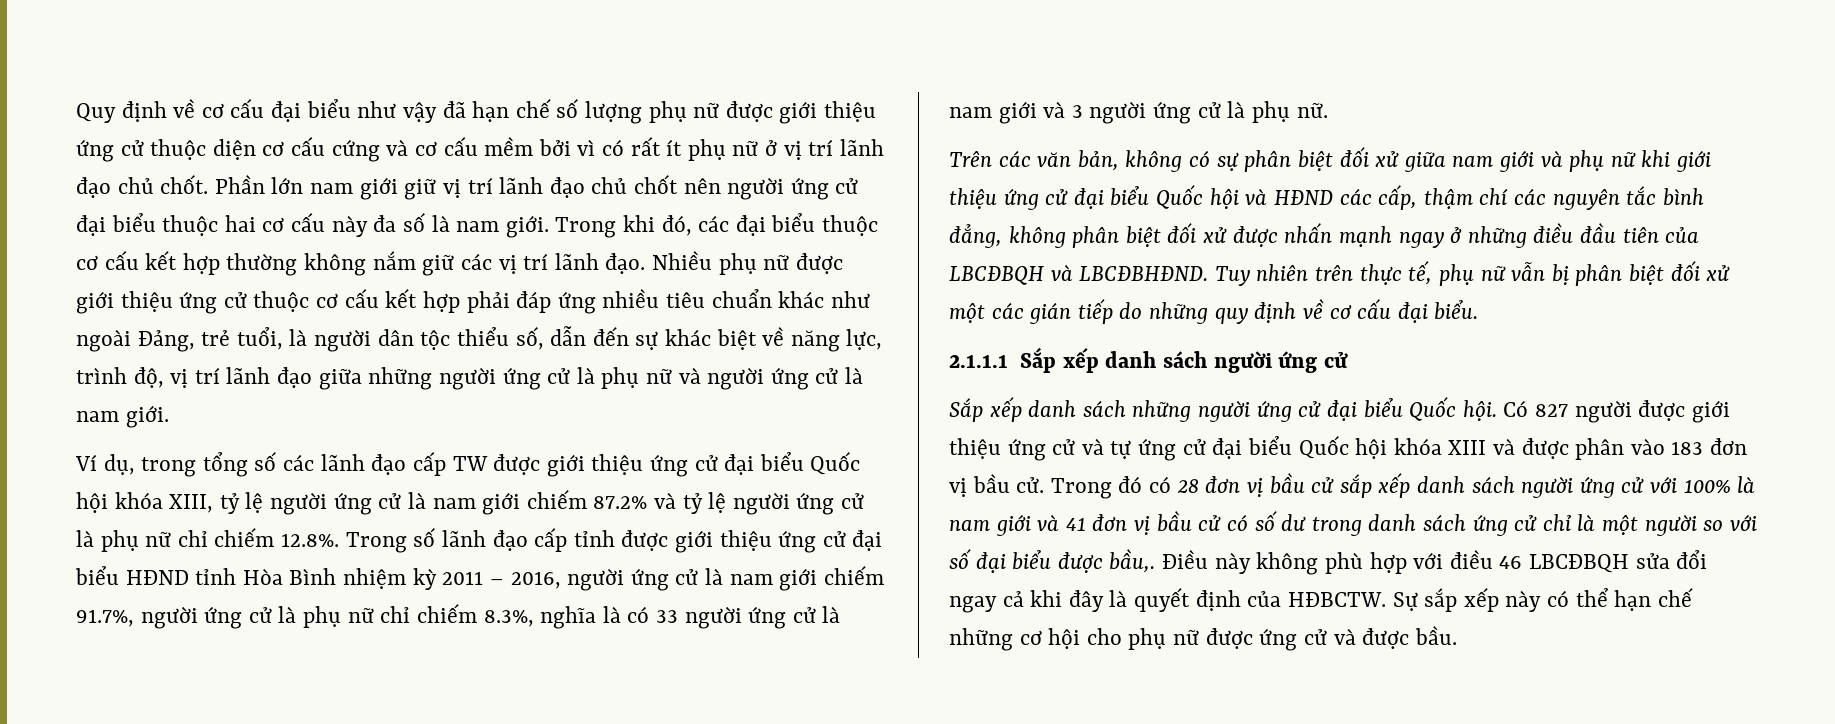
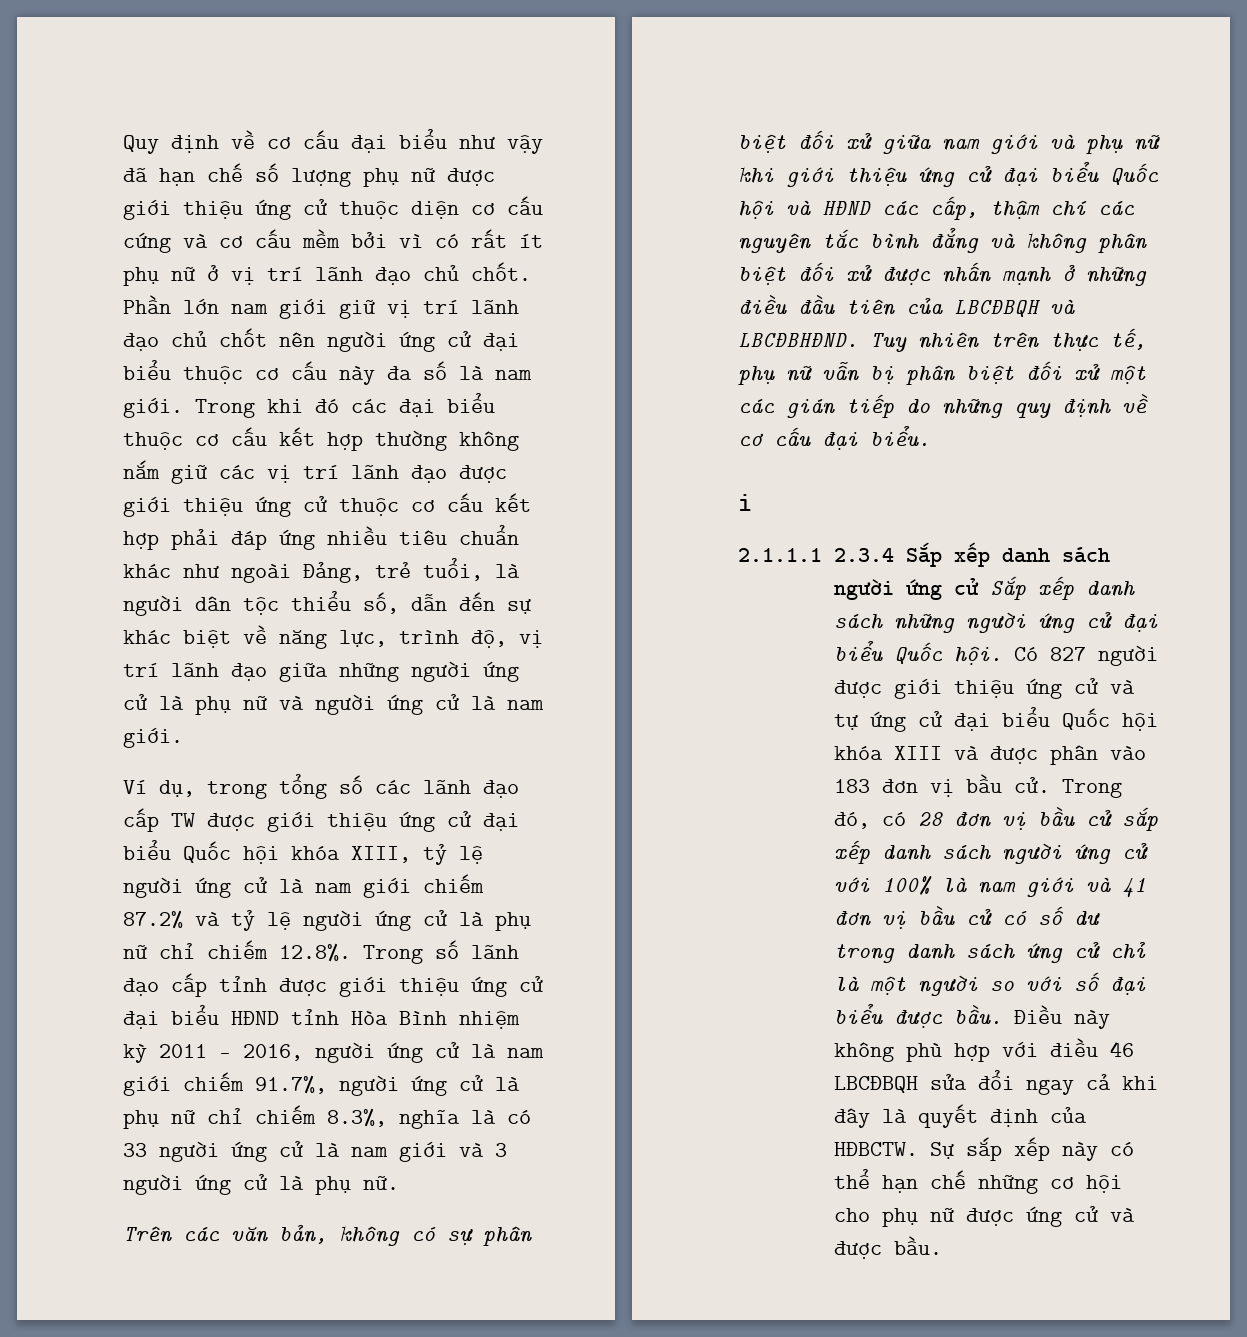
- Phần lớn nam giới giữ vị trí lãnh đạo chủ chốt nên người ứng cử đại biểu thuộc hai cơ cấu này đa số là nam giới.
+ Phần lớn nam giới giữ vị trí lãnh đạo chủ chốt nên người ứng cử đại biểu thuộc cơ cấu này đa số là nam giới.
- Trong khi đó, các đại biểu thuộc cơ cấu kết hợp thường không nắm giữ các vị trí lãnh đạo. Nhiều phụ nữ được giới thiệu ứng cử thuộc cơ cấu kết hợp phải đáp ứng nhiều tiêu chuẩn khác như ngoài Đảng, trẻ tuổi, là người dân tộc thiểu số, dẫn đến sự khác biệt về năng lực, trình độ, vị trí lãnh đạo giữa những người ứng cử là phụ nữ và người ứng cử là nam giới.
+ Trong khi đó các đại biểu thuộc cơ cấu kết hợp thường không nắm giữ các vị trí lãnh đạo được giới thiệu ứng cử thuộc cơ cấu kết hợp phải đáp ứng nhiều tiêu chuẩn khác như ngoài Đảng, trẻ tuổi, là người dân tộc thiểu số, dẫn đến sự khác biệt về năng lực, trình độ, vị trí lãnh đạo giữa những người ứng cử là phụ nữ và người ứng cử là nam giới.
- Trên các văn bản, không có sự phân biệt đối xử giữa nam giới và phụ nữ khi giới thiệu ứng cử đại biểu Quốc hội và HĐND các cấp, thậm chí các nguyên tắc bình đẳng, không phân biệt đối xử được nhấn mạnh ngay ở những điều đầu tiên của LBCĐBQH và LBCĐBHĐND.
+ Trên các văn bản, không có sự phân biệt đối xử giữa nam giới và phụ nữ khi giới thiệu ứng cử đại biểu Quốc hội và HĐND các cấp, thậm chí các nguyên tắc bình đẳng và không phân biệt đối xử được nhấn mạnh ở những điều đầu tiên của LBCĐBQH và LBCĐBHĐND.
+ i
- 2.1.1.1 Sắp xếp danh sách người ứng cử
- Sắp xếp danh sách những người ứng cử đại biểu Quốc hội.
+ 2.1.1.1 2.3.4 Sắp xếp danh sách người ứng cử Sắp xếp danh sách những người ứng cử đại biểu Quốc hội.
- Trong đó có 28 đơn vị bầu cử sắp xếp danh sách người ứng cử với 100% là nam giới và 41 đơn vị bầu cử có số dư trong danh sách ứng cử chỉ là một người so với số đại biểu được bầu,.
+ Trong đó, có 28 đơn vị bầu cử sắp xếp danh sách người ứng cử với 100% là nam giới và 41 đơn vị bầu cử có số dư trong danh sách ứng cử chỉ là một người so với số đại biểu được bầu.

